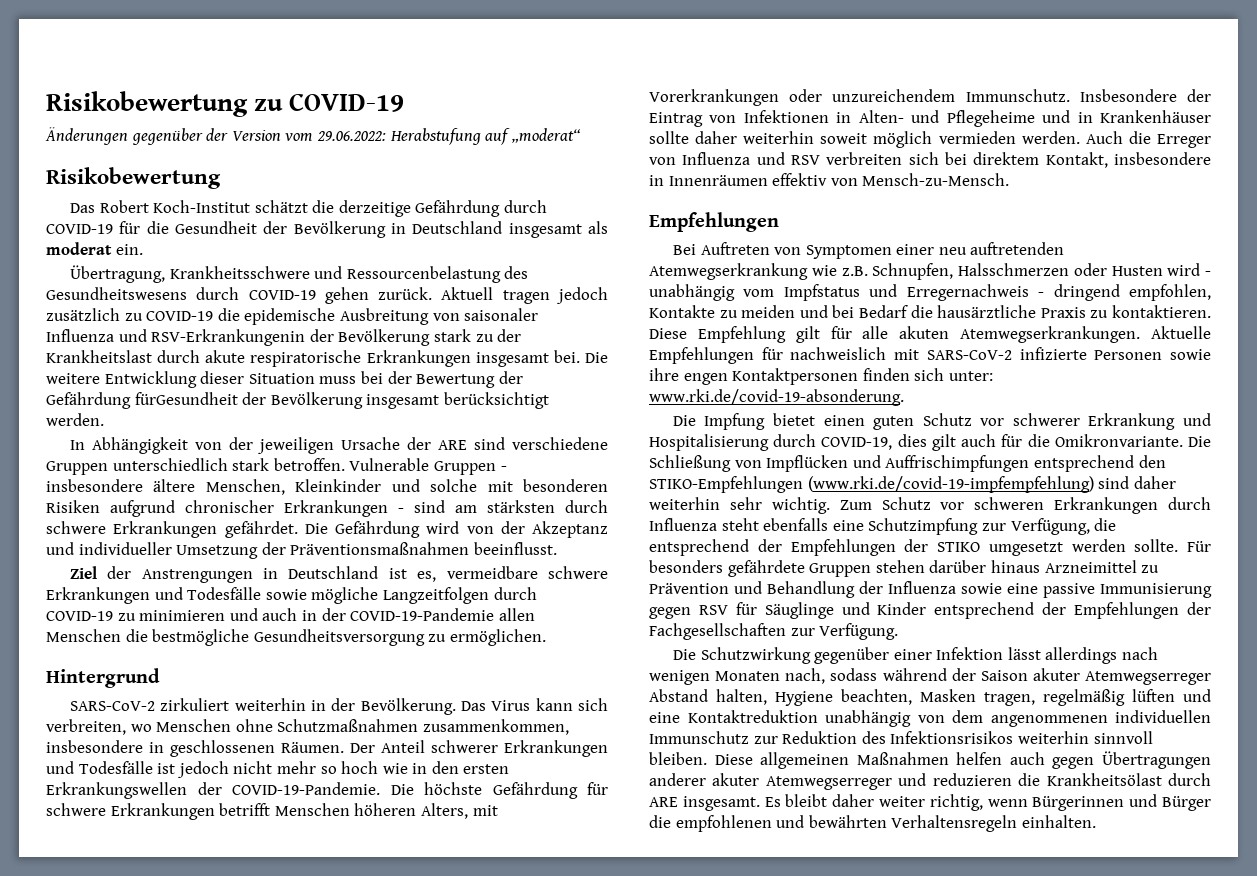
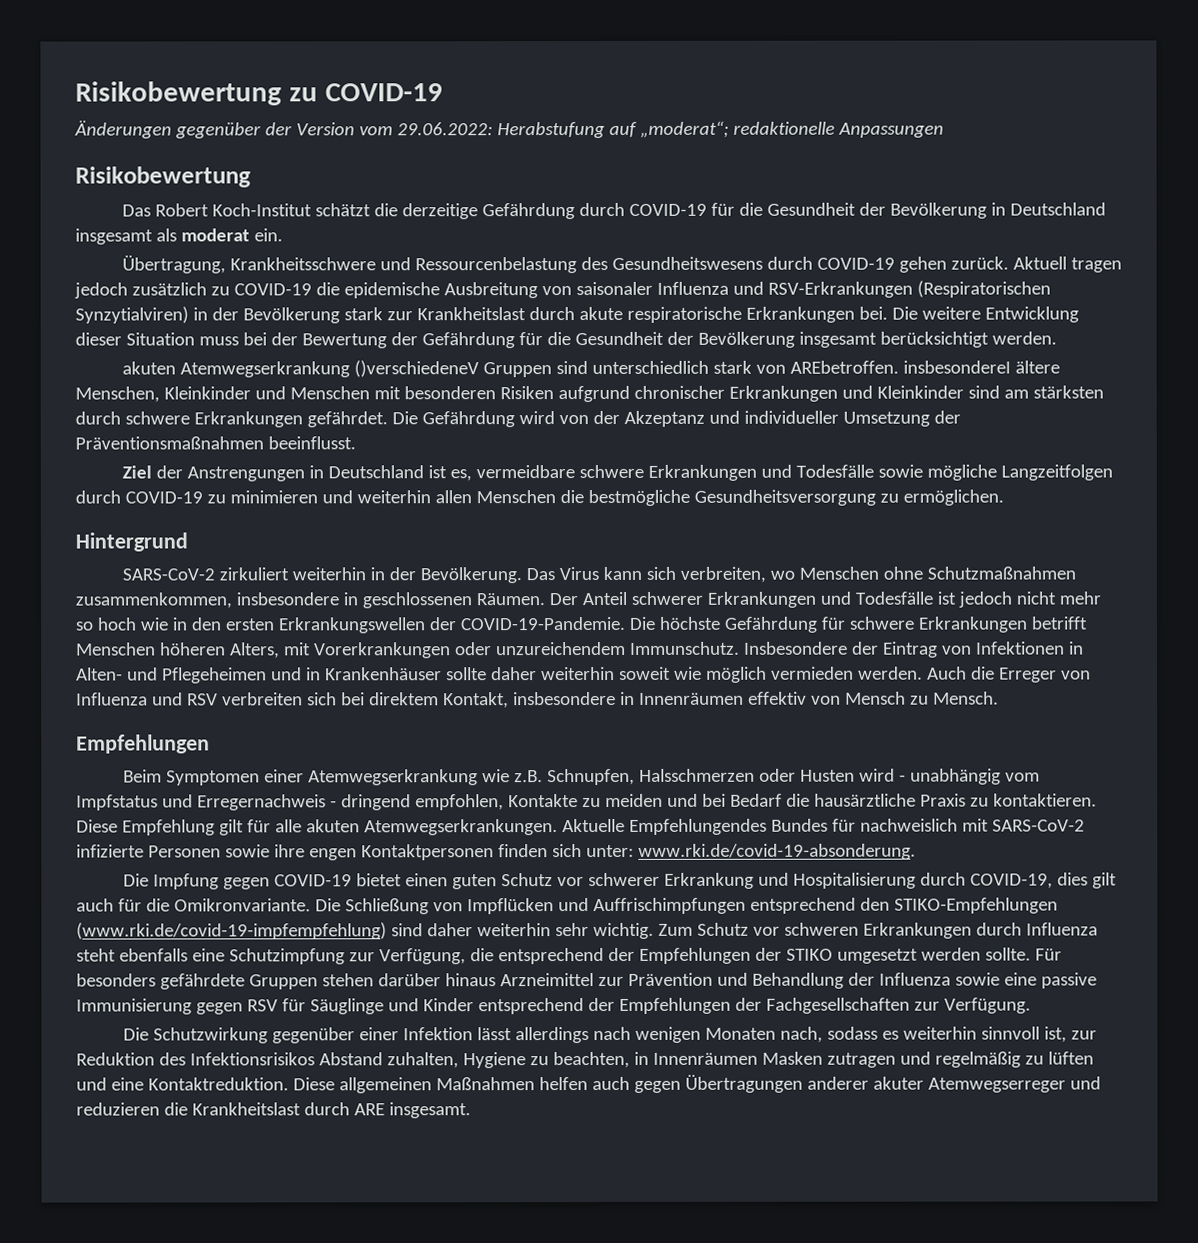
- Änderungen gegenüber der Version vom 29.06.2022: Herabstufung auf „moderat“
+ Änderungen gegenüber der Version vom 29.06.2022: Herabstufung auf „moderat“; redaktionelle Anpassungen
- Aktuell tragen jedoch zusätzlich zu COVID-19 die epidemische Ausbreitung von saisonaler Influenza und RSV-Erkrankungenin der Bevölkerung stark zu der Krankheitslast durch akute respiratorische Erkrankungen insgesamt bei.
+ Aktuell tragen jedoch zusätzlich zu COVID-19 die epidemische Ausbreitung von saisonaler Influenza und RSV-Erkrankungen (Respiratorischen Synzytialviren) in der Bevölkerung stark zur Krankheitslast durch akute respiratorische Erkrankungen bei.
- Die weitere Entwicklung dieser Situation muss bei der Bewertung der Gefährdung fürGesundheit der Bevölkerung insgesamt berücksichtigt werden.
+ Die weitere Entwicklung dieser Situation muss bei der Bewertung der Gefährdung für die Gesundheit der Bevölkerung insgesamt berücksichtigt werden.
- In Abhängigkeit von der jeweiligen Ursache der ARE sind verschiedene Gruppen unterschiedlich stark betroffen. Vulnerable Gruppen - insbesondere ältere Menschen, Kleinkinder und solche mit besonderen Risiken aufgrund chronischer Erkrankungen - sind am stärksten durch schwere Erkrankungen gefährdet.
+ akuten Atemwegserkrankung ()verschiedeneV Gruppen sind unterschiedlich stark von AREbetroffen. insbesondereI ältere Menschen, Kleinkinder und Menschen mit besonderen Risiken aufgrund chronischer Erkrankungen und Kleinkinder sind am stärksten durch schwere Erkrankungen gefährdet.
- Ziel der Anstrengungen in Deutschland ist es, vermeidbare schwere Erkrankungen und Todesfälle sowie mögliche Langzeitfolgen durch COVID-19 zu minimieren und auch in der COVID-19-Pandemie allen Menschen die bestmögliche Gesundheitsversorgung zu ermöglichen.
+ Ziel der Anstrengungen in Deutschland ist es, vermeidbare schwere Erkrankungen und Todesfälle sowie mögliche Langzeitfolgen durch COVID-19 zu minimieren und weiterhin allen Menschen die bestmögliche Gesundheitsversorgung zu ermöglichen.
- Insbesondere der Eintrag von Infektionen in Alten- und Pflegeheime und in Krankenhäuser sollte daher weiterhin soweit möglich vermieden werden.
+ Insbesondere der Eintrag von Infektionen in Alten- und Pflegeheimen und in Krankenhäuser sollte daher weiterhin soweit wie möglich vermieden werden.
- Auch die Erreger von Influenza und RSV verbreiten sich bei direktem Kontakt, insbesondere in Innenräumen effektiv von Mensch-zu-Mensch.
+ Auch die Erreger von Influenza und RSV verbreiten sich bei direktem Kontakt, insbesondere in Innenräumen effektiv von Mensch zu Mensch.
  Empfehlungen
- Bei Auftreten von Symptomen einer neu auftretenden Atemwegserkrankung wie z.B. Schnupfen, Halsschmerzen oder Husten wird - unabhängig vom Impfstatus und Erregernachweis - dringend empfohlen, Kontakte zu meiden und bei Bedarf die hausärztliche Praxis zu kontaktieren.
+ Beim Symptomen einer Atemwegserkrankung wie z.B. Schnupfen, Halsschmerzen oder Husten wird - unabhängig vom Impfstatus und Erregernachweis - dringend empfohlen, Kontakte zu meiden und bei Bedarf die hausärztliche Praxis zu kontaktieren.
- Aktuelle Empfehlungen für nachweislich mit SARS-CoV-2 infizierte Personen sowie ihre engen Kontaktpersonen finden sich unter: www.rki.de/covid-19-absonderung.
+ Aktuelle Empfehlungendes Bundes für nachweislich mit SARS-CoV-2 infizierte Personen sowie ihre engen Kontaktpersonen finden sich unter: www.rki.de/covid-19-absonderung.
- Die Impfung bietet einen guten Schutz vor schwerer Erkrankung und Hospitalisierung durch COVID-19, dies gilt auch für die Omikronvariante.
+ Die Impfung gegen COVID-19 bietet einen guten Schutz vor schwerer Erkrankung und Hospitalisierung durch COVID-19, dies gilt auch für die Omikronvariante.
- Für besonders gefährdete Gruppen stehen darüber hinaus Arzneimittel zu Prävention und Behandlung der Influenza sowie eine passive Immunisierung gegen RSV für Säuglinge und Kinder entsprechend der Empfehlungen der Fachgesellschaften zur Verfügung.
+ Für besonders gefährdete Gruppen stehen darüber hinaus Arzneimittel zur Prävention und Behandlung der Influenza sowie eine passive Immunisierung gegen RSV für Säuglinge und Kinder entsprechend der Empfehlungen der Fachgesellschaften zur Verfügung.
- Die Schutzwirkung gegenüber einer Infektion lässt allerdings nach wenigen Monaten nach, sodass während der Saison akuter Atemwegserreger Abstand halten, Hygiene beachten, Masken tragen, regelmäßig lüften und eine Kontaktreduktion unabhängig von dem angenommenen individuellen Immunschutz zur Reduktion des Infektionsrisikos weiterhin sinnvoll bleiben.
+ Die Schutzwirkung gegenüber einer Infektion lässt allerdings nach wenigen Monaten nach, sodass es weiterhin sinnvoll ist, zur Reduktion des Infektionsrisikos Abstand zuhalten, Hygiene zu beachten, in Innenräumen Masken zutragen und regelmäßig zu lüften und eine Kontaktreduktion.
- Diese allgemeinen Maßnahmen helfen auch gegen Übertragungen anderer akuter Atemwegserreger und reduzieren die Krankheitsölast durch ARE insgesamt. Es bleibt daher weiter richtig, wenn Bürgerinnen und Bürger die empfohlenen und bewährten Verhaltensregeln einhalten.
+ Diese allgemeinen Maßnahmen helfen auch gegen Übertragungen anderer akuter Atemwegserreger und reduzieren die Krankheitslast durch ARE insgesamt.

